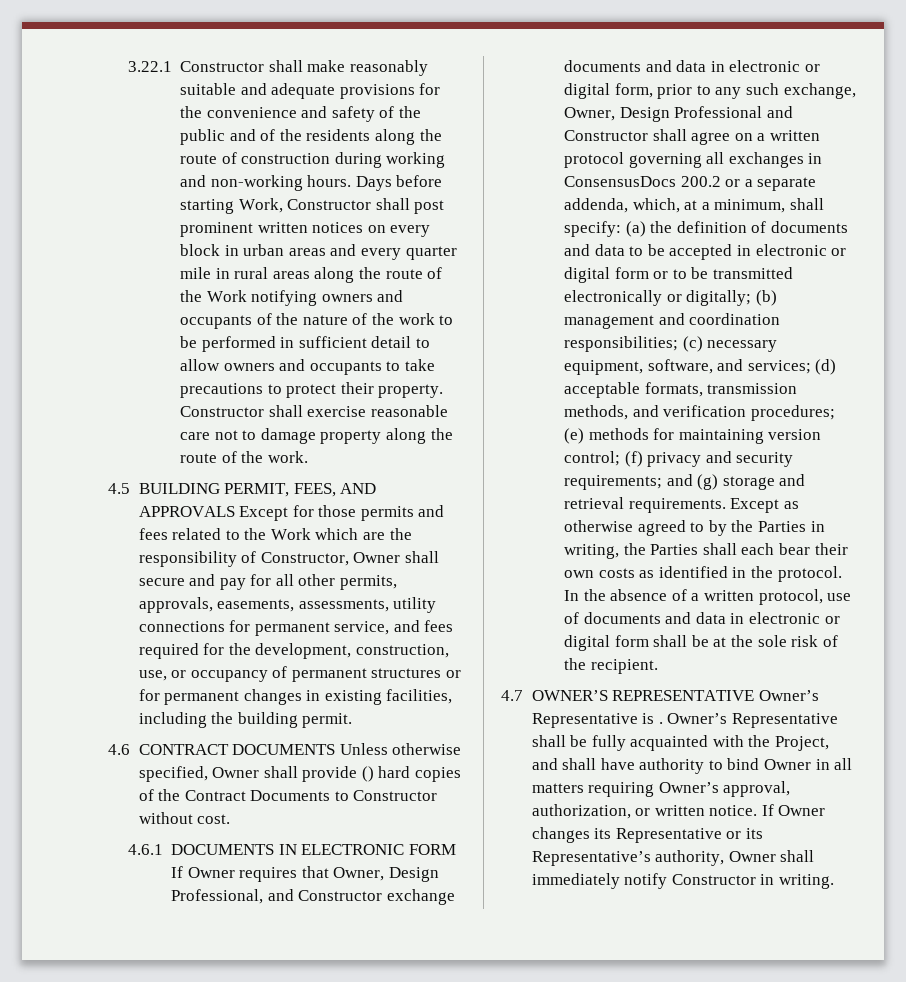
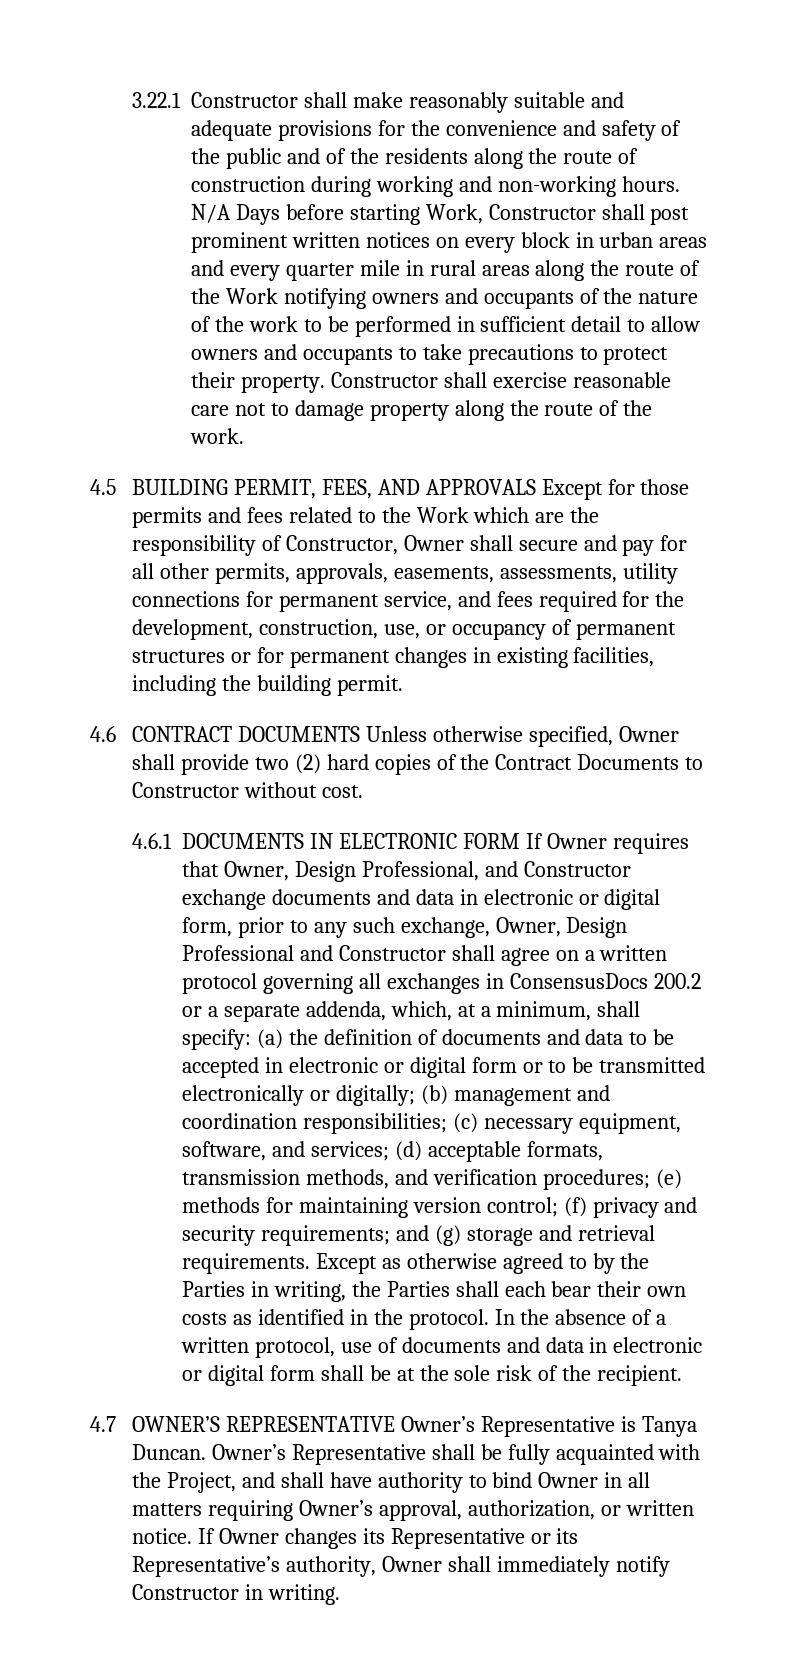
- Days before starting Work, Constructor shall post prominent written notices on every block in urban areas and every quarter mile in rural areas along the route of the Work notifying owners and occupants of the nature of the work to be performed in sufficient detail to allow owners and occupants to take precautions to protect their property.
+ N/A Days before starting Work, Constructor shall post prominent written notices on every block in urban areas and every quarter mile in rural areas along the route of the Work notifying owners and occupants of the nature of the work to be performed in sufficient detail to allow owners and occupants to take precautions to protect their property.
- 4.6 CONTRACT DOCUMENTS Unless otherwise specified, Owner shall provide () hard copies of the Contract Documents to Constructor without cost.
+ 4.6 CONTRACT DOCUMENTS Unless otherwise specified, Owner shall provide two (2) hard copies of the Contract Documents to Constructor without cost.
- 4.7 OWNER’S REPRESENTATIVE Owner’s Representative is .
+ 4.7 OWNER’S REPRESENTATIVE Owner’s Representative is Tanya Duncan.

